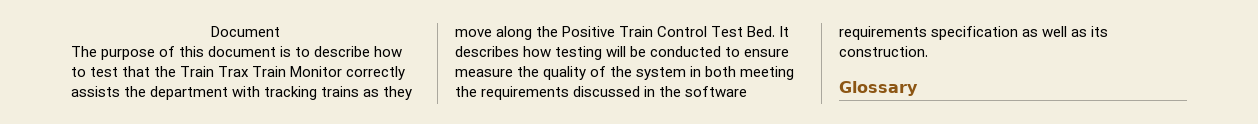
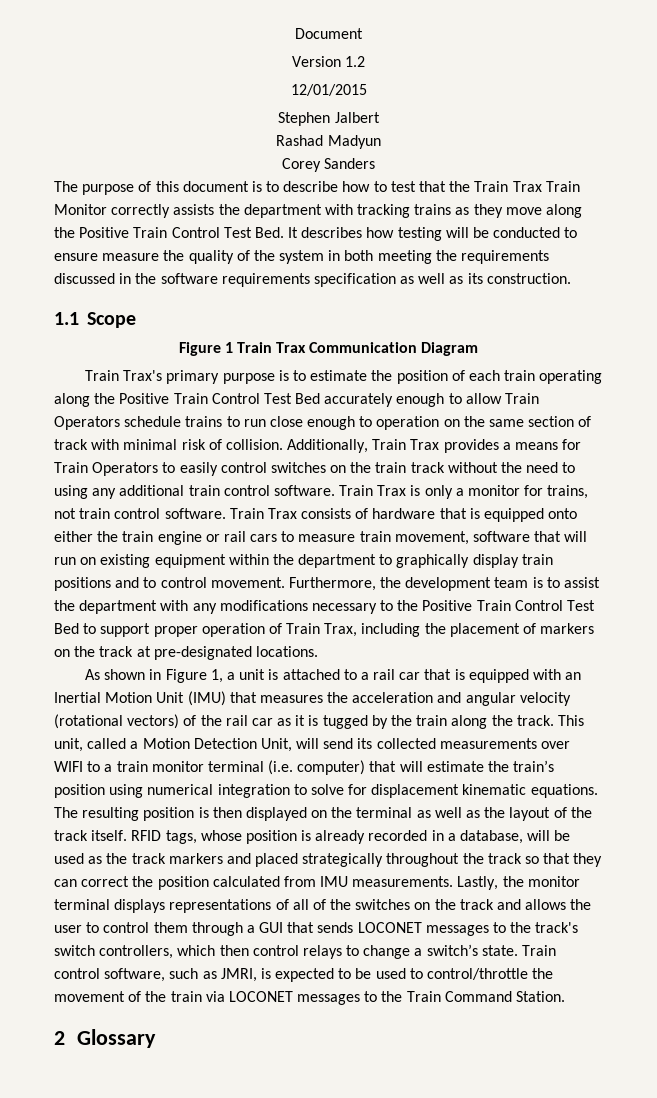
+ Version 1.2
+ 12/01/2015
+ Stephen Jalbert
+ Rashad Madyun
+ Corey Sanders
- Glossary
+ 1.1 Scope
+ Figure 1 Train Trax Communication Diagram
+ Train Trax's primary purpose is to estimate the position of each train operating along the Positive Train Control Test Bed accurately enough to allow Train Operators schedule trains to run close enough to operation on the same section of track with minimal risk of collision. Additionally, Train Trax provides a means for Train Operators to easily control switches on the train track without the need to using any additional train control software. Train Trax is only a monitor for trains, not train control software. Train Trax consists of hardware that is equipped onto either the train engine or rail cars to measure train movement, software that will run on existing equipment within the department to graphically display train positions and to control movement. Furthermore, the development team is to assist the department with any modifications necessary to the Positive Train Control Test Bed to support proper operation of Train Trax, including the placement of markers on the track at pre-designated locations.
+ As shown in Figure 1, a unit is attached to a rail car that is equipped with an Inertial Motion Unit (IMU) that measures the acceleration and angular velocity (rotational vectors) of the rail car as it is tugged by the train along the track. This unit, called a Motion Detection Unit, will send its collected measurements over WIFI to a train monitor terminal (i.e. computer) that will estimate the train’s position using numerical integration to solve for displacement kinematic equations. The resulting position is then displayed on the terminal as well as the layout of the track itself. RFID tags, whose position is already recorded in a database, will be used as the track markers and placed strategically throughout the track so that they can correct the position calculated from IMU measurements. Lastly, the monitor terminal displays representations of all of the switches on the track and allows the user to control them through a GUI that sends LOCONET messages to the track's switch controllers, which then control relays to change a switch’s state. Train control software, such as JMRI, is expected to be used to control/throttle the movement of the train via LOCONET messages to the Train Command Station.
+ 2 Glossary

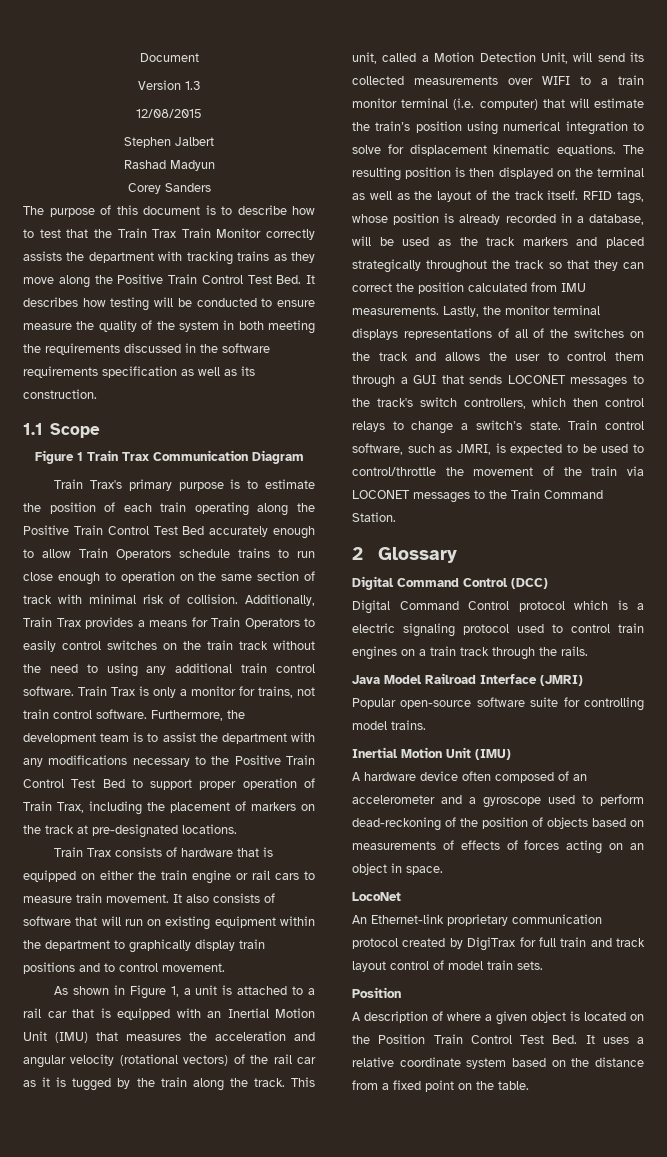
- Version 1.2
- 12/01/2015
+ Version 1.3
+ 12/08/2015
- Train Trax consists of hardware that is equipped onto either the train engine or rail cars to measure train movement, software that will run on existing equipment within the department to graphically display train positions and to control movement.
+ Train Trax consists of hardware that is equipped on either the train engine or rail cars to measure train movement. It also consists of software that will run on existing equipment within the department to graphically display train positions and to control movement.
+ Digital Command Control (DCC)
+ Digital Command Control protocol which is a electric signaling protocol used to control train engines on a train track through the rails.
+ Java Model Railroad Interface (JMRI)
+ Popular open-source software suite for controlling model trains.
+ Inertial Motion Unit (IMU)
+ A hardware device often composed of an accelerometer and a gyroscope used to perform dead-reckoning of the position of objects based on measurements of effects of forces acting on an object in space.
+ LocoNet
+ An Ethernet-link proprietary communication protocol created by DigiTrax for full train and track layout control of model train sets.
+ Position
+ A description of where a given object is located on the Position Train Control Test Bed. It uses a relative coordinate system based on the distance from a fixed point on the table.

